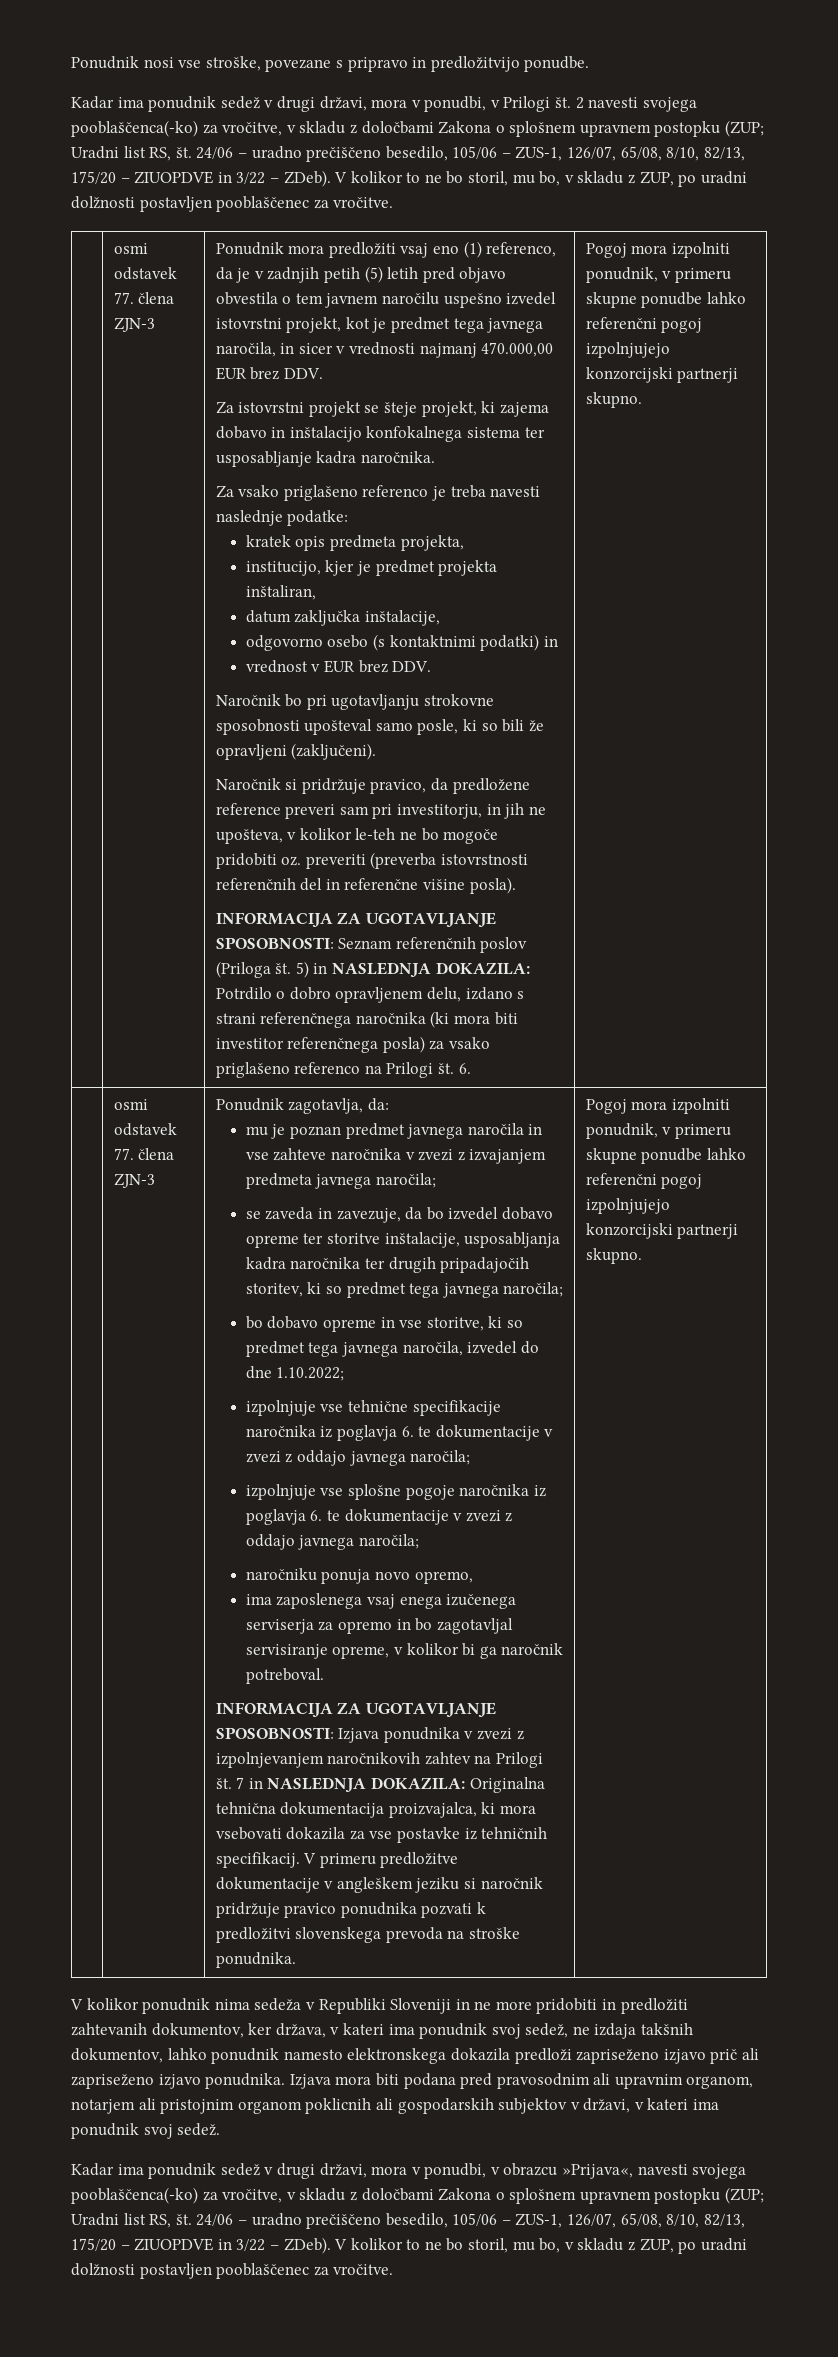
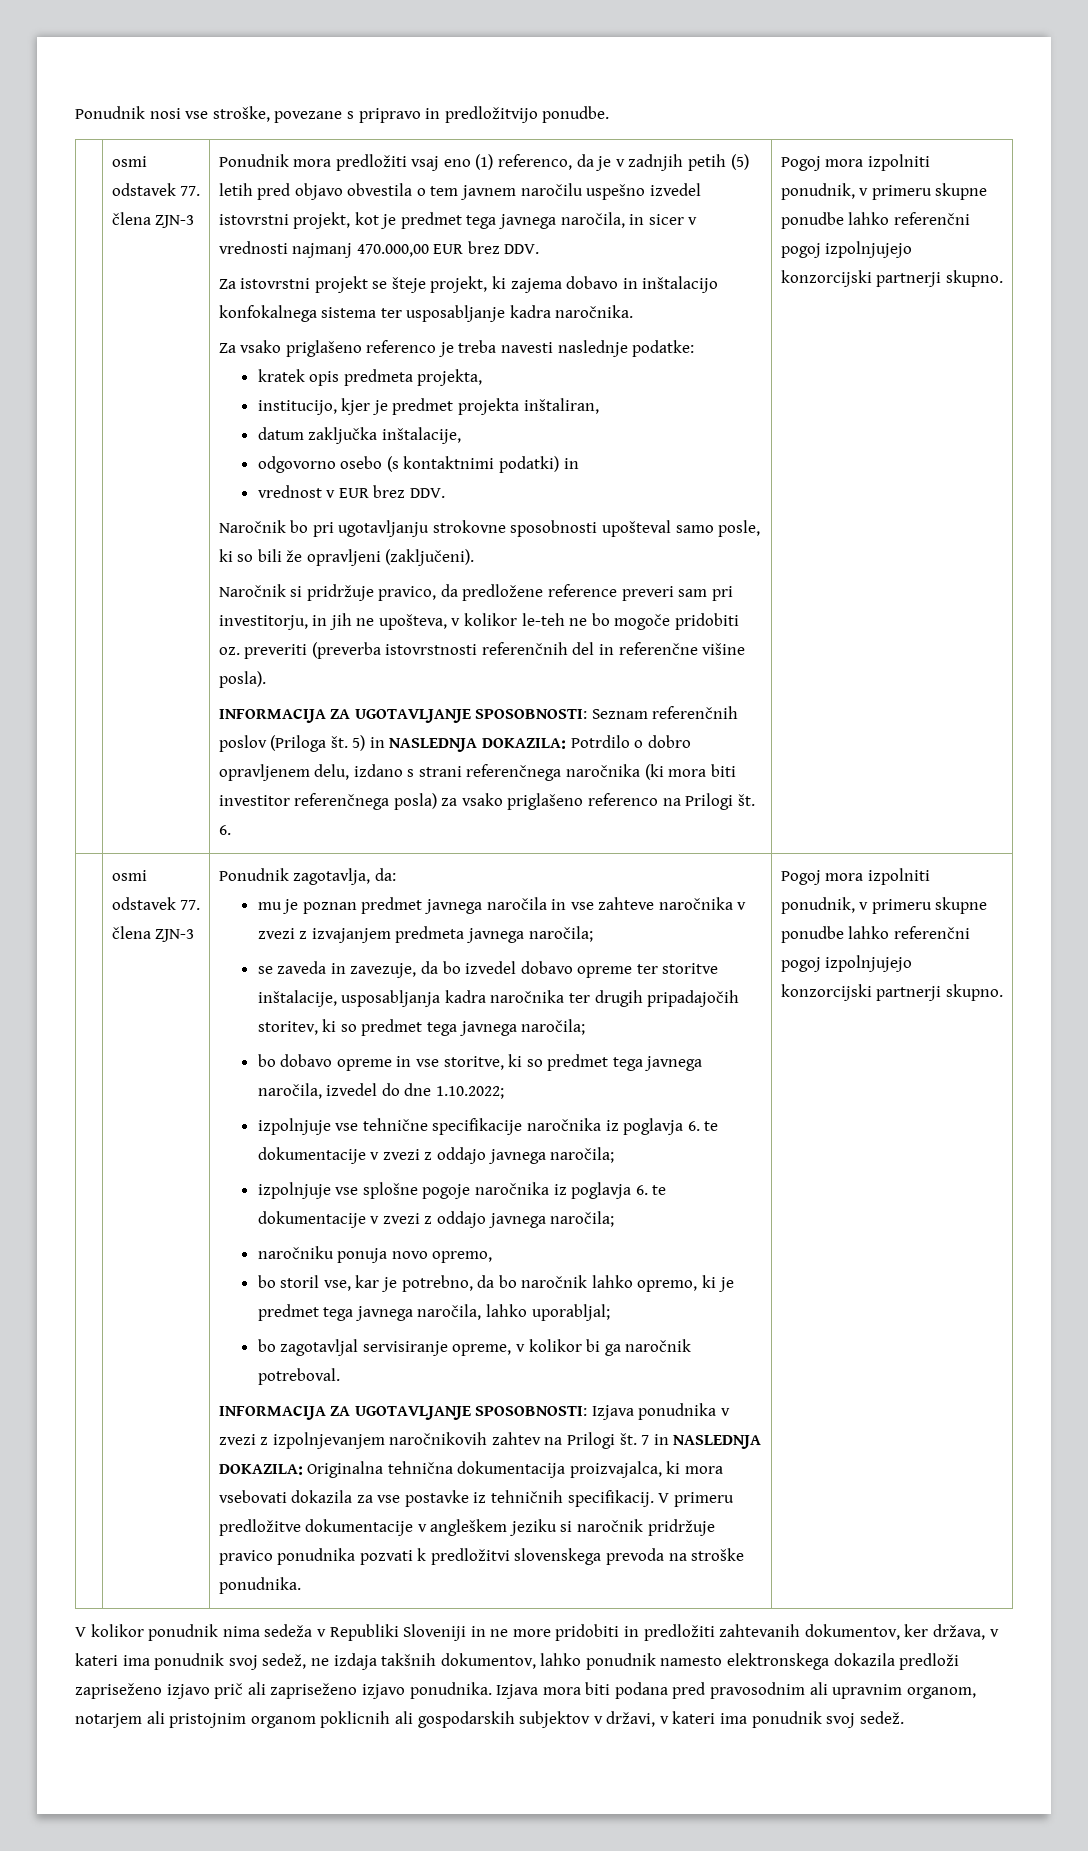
- Kadar ima ponudnik sedež v drugi državi, mora v ponudbi, v Prilogi št. 2 navesti svojega pooblaščenca(-ko) za vročitve, v skladu z določbami Zakona o splošnem upravnem postopku (ZUP; Uradni list RS, št. 24/06 – uradno prečiščeno besedilo, 105/06 – ZUS-1, 126/07, 65/08, 8/10, 82/13, 175/20 – ZIUOPDVE in 3/22 – ZDeb). V kolikor to ne bo storil, mu bo, v skladu z ZUP, po uradni dolžnosti postavljen pooblaščenec za vročitve.
- ima zaposlenega vsaj enega izučenega serviserja za opremo in bo zagotavljal servisiranje opreme, v kolikor bi ga naročnik potreboval.
+ bo storil vse, kar je potrebno, da bo naročnik lahko opremo, ki je predmet tega javnega naročila, lahko uporabljal;
+ bo zagotavljal servisiranje opreme, v kolikor bi ga naročnik potreboval.
- Kadar ima ponudnik sedež v drugi državi, mora v ponudbi, v obrazcu »Prijava«, navesti svojega pooblaščenca(-ko) za vročitve, v skladu z določbami Zakona o splošnem upravnem postopku (ZUP; Uradni list RS, št. 24/06 – uradno prečiščeno besedilo, 105/06 – ZUS-1, 126/07, 65/08, 8/10, 82/13, 175/20 – ZIUOPDVE in 3/22 – ZDeb). V kolikor to ne bo storil, mu bo, v skladu z ZUP, po uradni dolžnosti postavljen pooblaščenec za vročitve.

